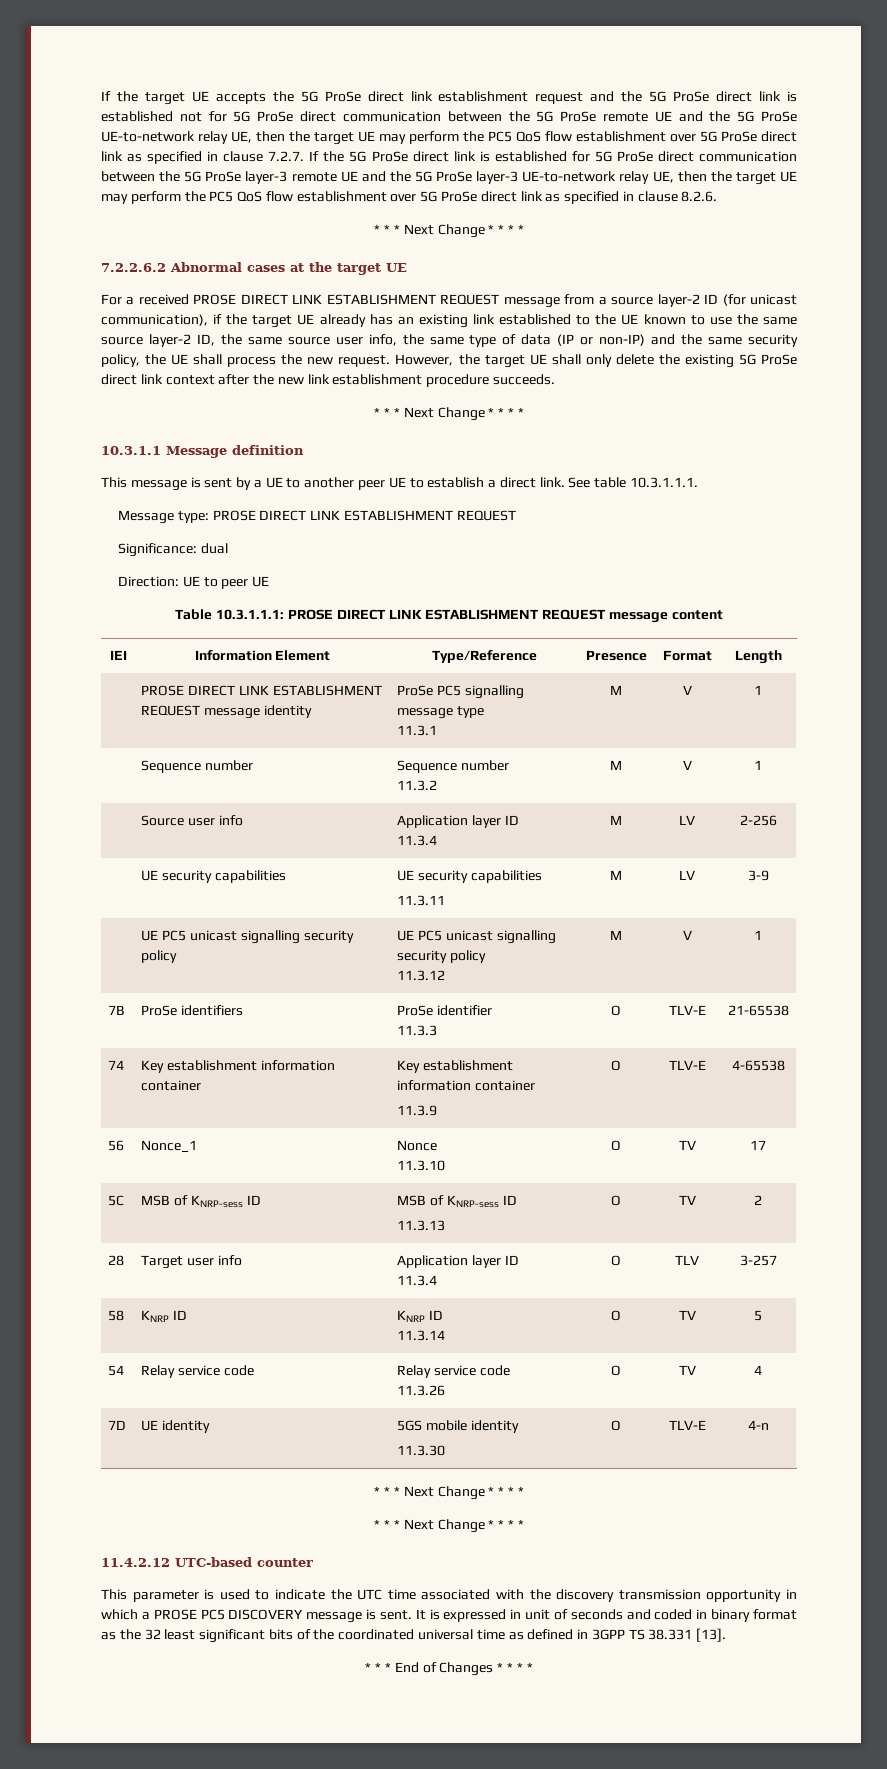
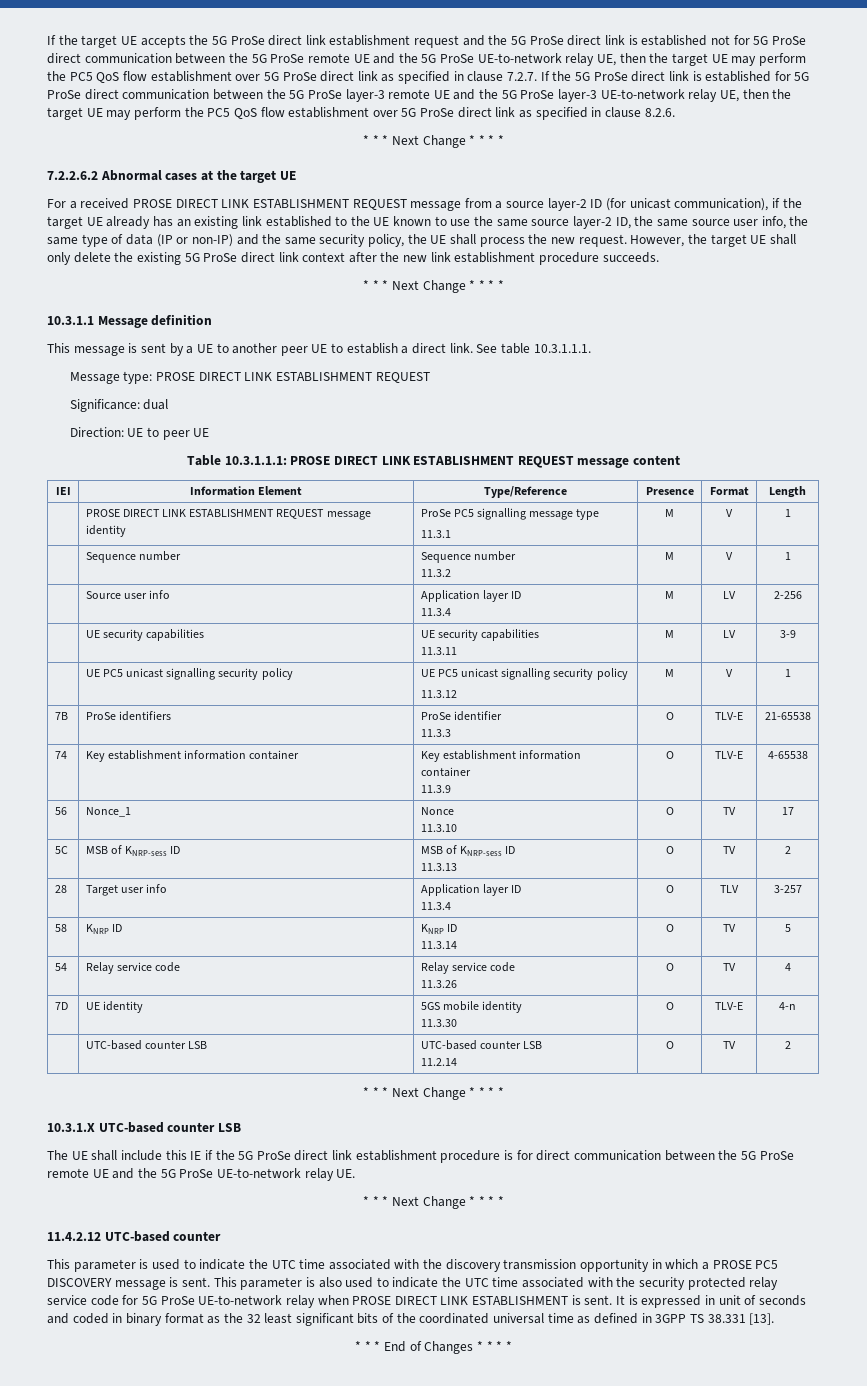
  7D | UE identity | 5GS mobile identity
  11.3.30 | O | TLV-E | 4-n
+ | UTC-based counter LSB | UTC-based counter LSB
+ 11.2.14 | O | TV | 2
  * * * Next Change * * * *
+ 10.3.1.X UTC-based counter LSB
+ The UE shall include this IE if the 5G ProSe direct link establishment procedure is for direct communication between the 5G ProSe remote UE and the 5G ProSe UE-to-network relay UE.
+ This parameter is also used to indicate the UTC time associated with the security protected relay service code for 5G ProSe UE-to-network relay when PROSE DIRECT LINK ESTABLISHMENT is sent.

